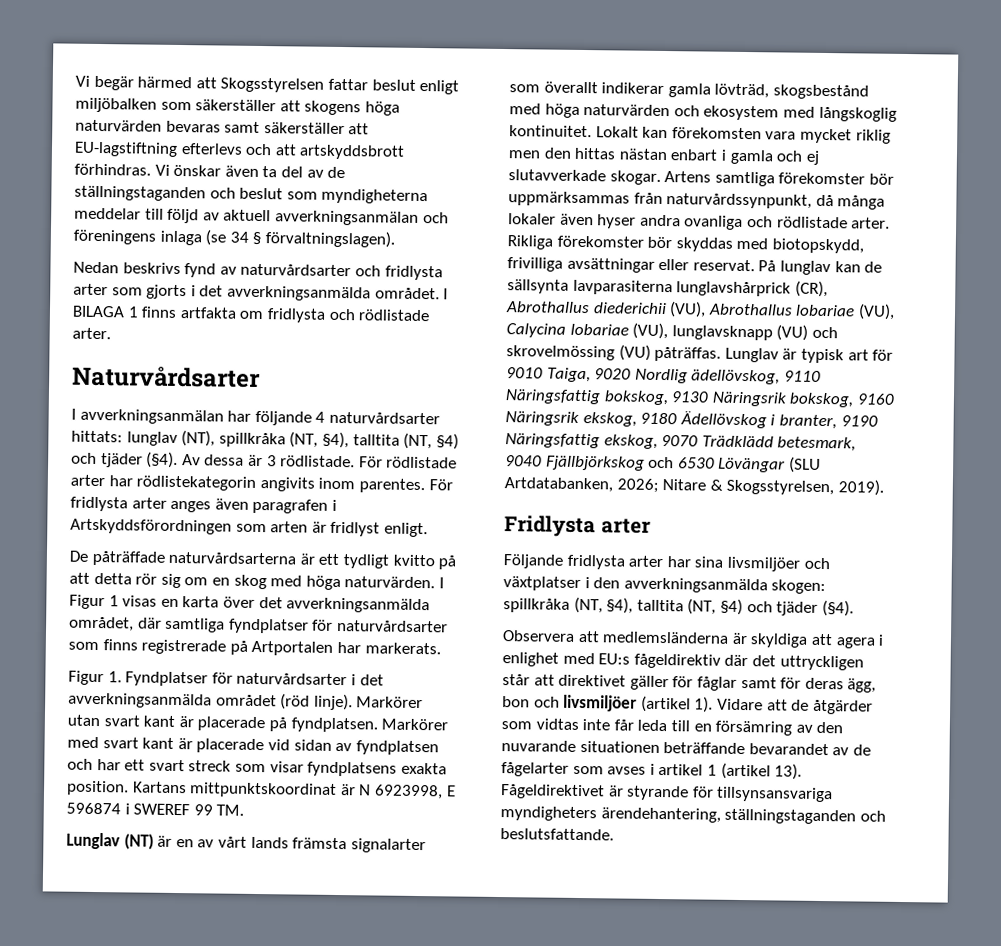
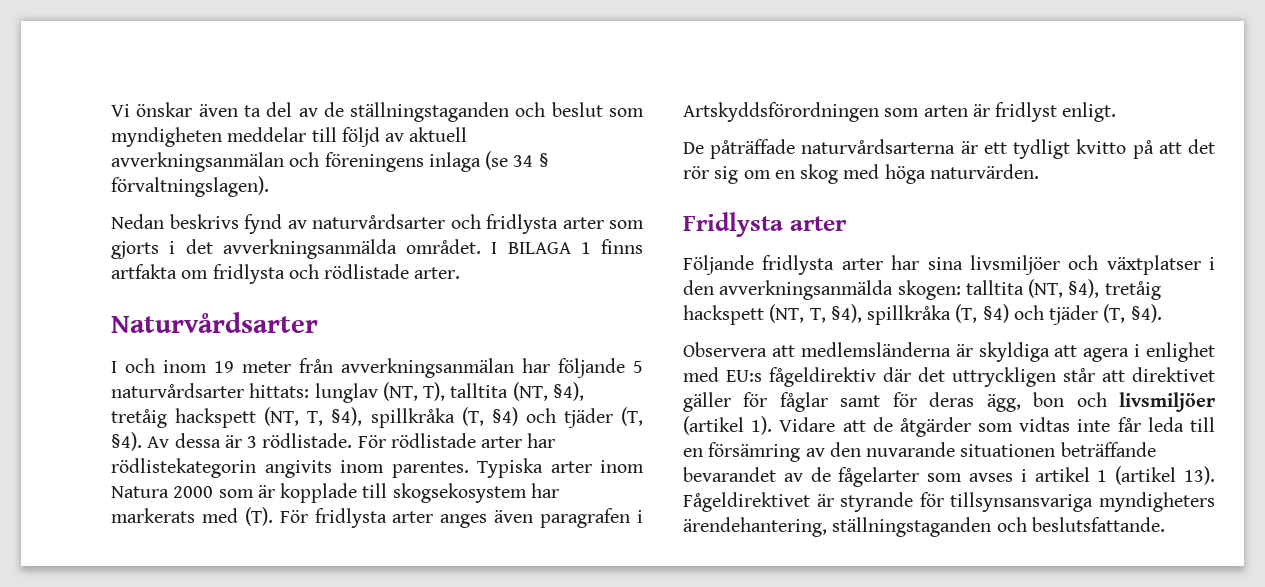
- Vi begär härmed att Skogsstyrelsen fattar beslut enligt miljöbalken som säkerställer att skogens höga naturvärden bevaras samt säkerställer att EU-lagstiftning efterlevs och att artskyddsbrott förhindras. Vi önskar även ta del av de ställningstaganden och beslut som myndigheterna meddelar till följd av aktuell avverkningsanmälan och föreningens inlaga (se 34 § förvaltningslagen).
+ Vi önskar även ta del av de ställningstaganden och beslut som myndigheten meddelar till följd av aktuell avverkningsanmälan och föreningens inlaga (se 34 § förvaltningslagen).
- I avverkningsanmälan har följande 4 naturvårdsarter hittats: lunglav (NT), spillkråka (NT, §4), talltita (NT, §4) och tjäder (§4).
+ I och inom 19 meter från avverkningsanmälan har följande 5 naturvårdsarter hittats: lunglav (NT, T), talltita (NT, §4), tretåig hackspett (NT, T, §4), spillkråka (T, §4) och tjäder (T, §4).
- För fridlysta arter anges även paragrafen i Artskyddsförordningen som arten är fridlyst enligt.
+ Typiska arter inom Natura 2000 som är kopplade till skogsekosystem har markerats med (T). För fridlysta arter anges även paragrafen i Artskyddsförordningen som arten är fridlyst enligt.
- De påträffade naturvårdsarterna är ett tydligt kvitto på att detta rör sig om en skog med höga naturvärden. I Figur 1 visas en karta över det avverkningsanmälda området, där samtliga fyndplatser för naturvårdsarter som finns registrerade på Artportalen har markerats.
- Figur 1. Fyndplatser för naturvårdsarter i det avverkningsanmälda området (röd linje). Markörer utan svart kant är placerade på fyndplatsen. Markörer med svart kant är placerade vid sidan av fyndplatsen och har ett svart streck som visar fyndplatsens exakta position. Kartans mittpunktskoordinat är N 6923998, E 596874 i SWEREF 99 TM.
- Lunglav (NT) är en av vårt lands främsta signalarter som överallt indikerar gamla lövträd, skogsbestånd med höga naturvärden och ekosystem med långskoglig kontinuitet. Lokalt kan förekomsten vara mycket riklig men den hittas nästan enbart i gamla och ej slutavverkade skogar. Artens samtliga förekomster bör uppmärksammas från naturvårdssynpunkt, då många lokaler även hyser andra ovanliga och rödlistade arter. Rikliga förekomster bör skyddas med biotopskydd, frivilliga avsättningar eller reservat. På lunglav kan de sällsynta lavparasiterna lunglavshårprick (CR), Abrothallus diederichii (VU), Abrothallus lobariae (VU), Calycina lobariae (VU), lunglavsknapp (VU) och skrovelmössing (VU) påträffas. Lunglav är typisk art för 9010 Taiga, 9020 Nordlig ädellövskog, 9110 Näringsfattig bokskog, 9130 Näringsrik bokskog, 9160 Näringsrik ekskog, 9180 Ädellövskog i branter, 9190 Näringsfattig ekskog, 9070 Trädklädd betesmark, 9040 Fjällbjörkskog och 6530 Lövängar (SLU Artdatabanken, 2026; Nitare & Skogsstyrelsen, 2019).
+ De påträffade naturvårdsarterna är ett tydligt kvitto på att det rör sig om en skog med höga naturvärden.
- Följande fridlysta arter har sina livsmiljöer och växtplatser i den avverkningsanmälda skogen: spillkråka (NT, §4), talltita (NT, §4) och tjäder (§4).
+ Följande fridlysta arter har sina livsmiljöer och växtplatser i den avverkningsanmälda skogen: talltita (NT, §4), tretåig hackspett (NT, T, §4), spillkråka (T, §4) och tjäder (T, §4).

